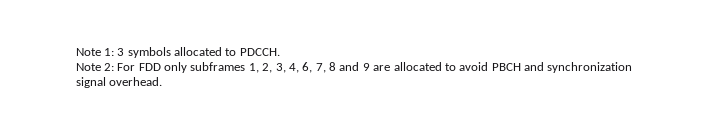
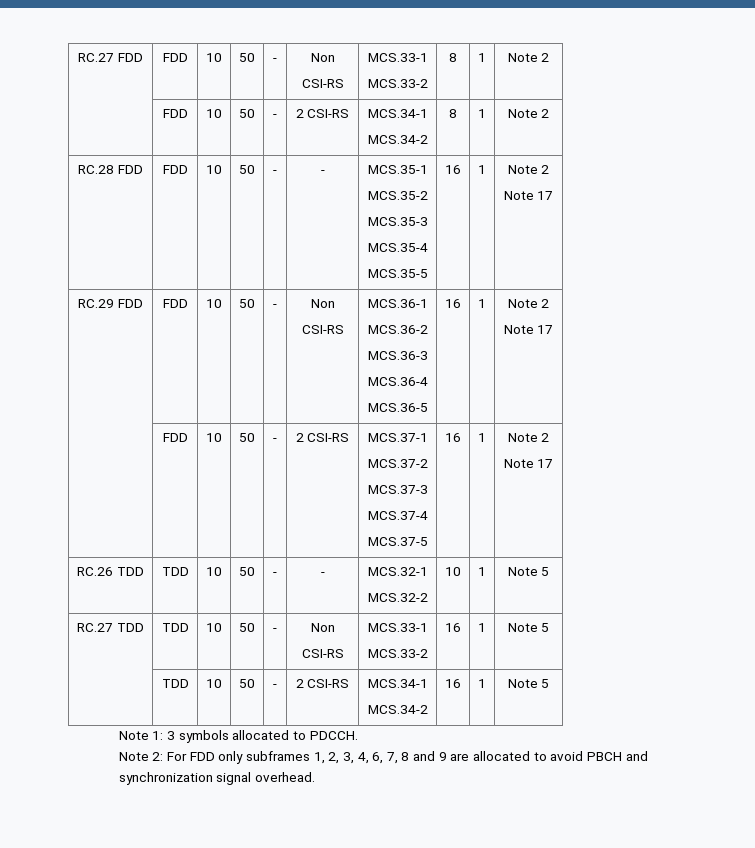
+ RC.27 FDD | FDD | 10 | 50 | - | Non
+ CSI-RS | MCS.33-1
+ MCS.33-2 | 8 | 1 | Note 2
+ | FDD | 10 | 50 | - | 2 CSI-RS | MCS.34-1
+ MCS.34-2 | 8 | 1 | Note 2
+ RC.28 FDD | FDD | 10 | 50 | - | - | MCS.35-1
+ MCS.35-2
+ MCS.35-3
+ MCS.35-4
+ MCS.35-5 | 16 | 1 | Note 2
+ Note 17
+ RC.29 FDD | FDD | 10 | 50 | - | Non
+ CSI-RS | MCS.36-1
+ MCS.36-2
+ MCS.36-3
+ MCS.36-4
+ MCS.36-5 | 16 | 1 | Note 2
+ Note 17
+ | FDD | 10 | 50 | - | 2 CSI-RS | MCS.37-1
+ MCS.37-2
+ MCS.37-3
+ MCS.37-4
+ MCS.37-5 | 16 | 1 | Note 2
+ Note 17
+ RC.26 TDD | TDD | 10 | 50 | - | - | MCS.32-1
+ MCS.32-2 | 10 | 1 | Note 5
+ RC.27 TDD | TDD | 10 | 50 | - | Non
+ CSI-RS | MCS.33-1
+ MCS.33-2 | 16 | 1 | Note 5
+ | TDD | 10 | 50 | - | 2 CSI-RS | MCS.34-1
+ MCS.34-2 | 16 | 1 | Note 5

